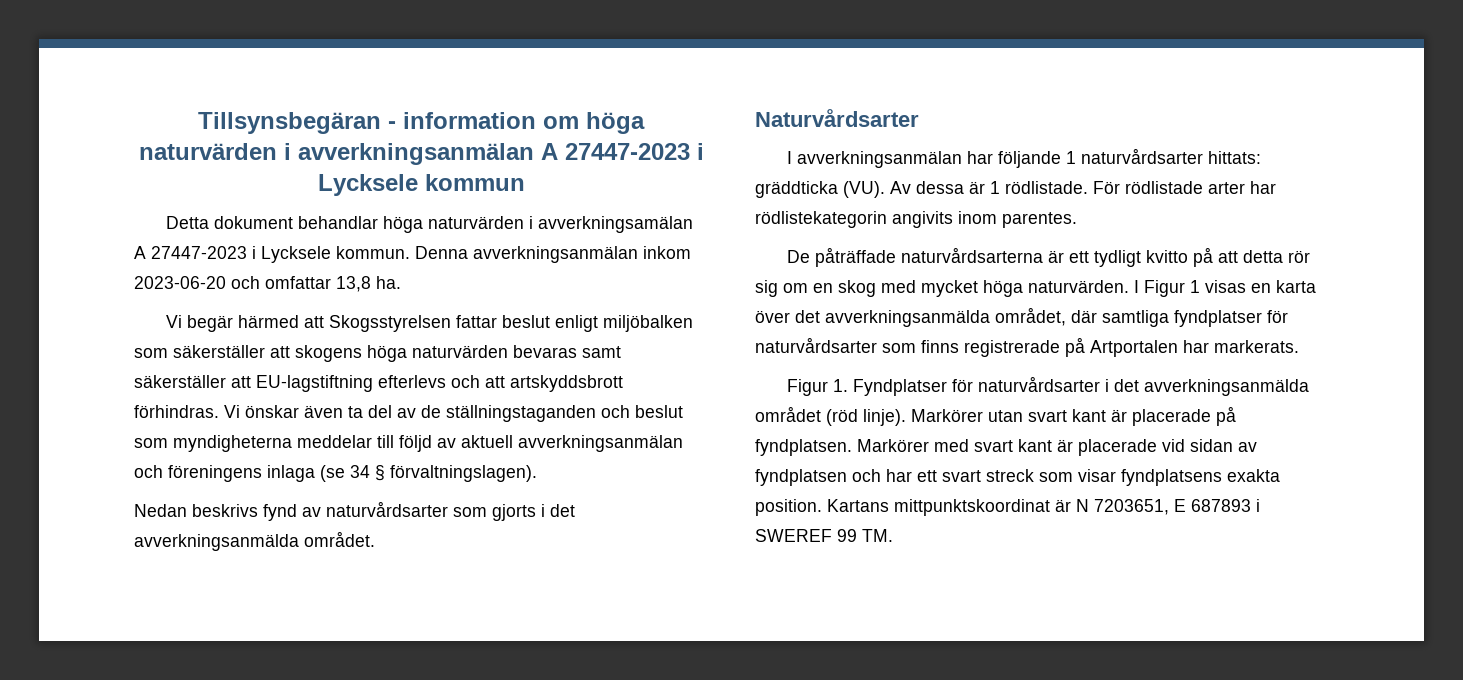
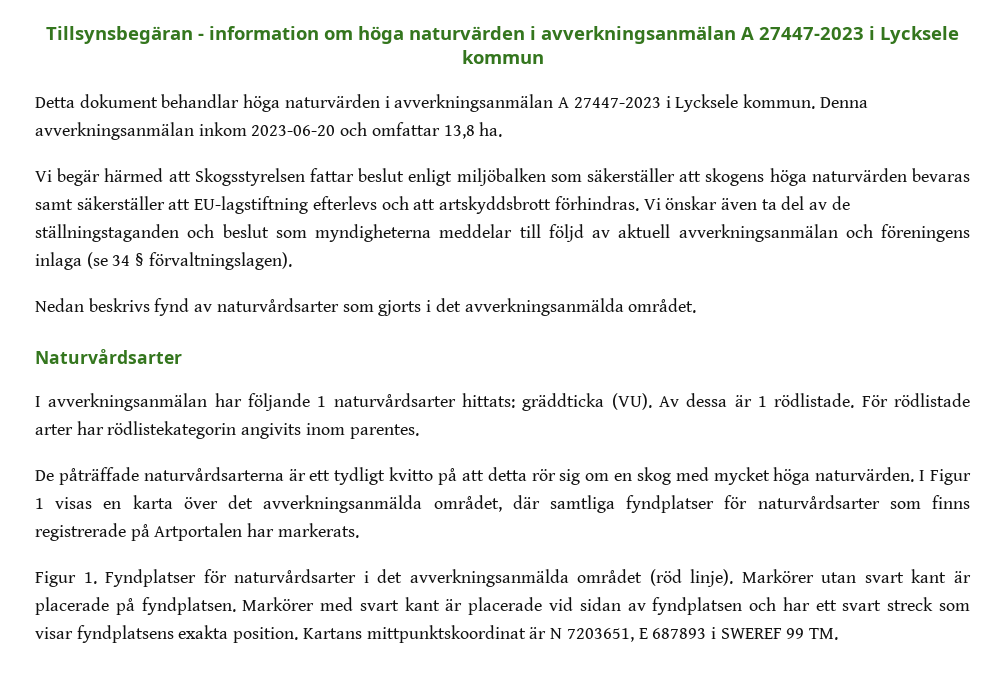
- Detta dokument behandlar höga naturvärden i avverkningsamälan A 27447-2023 i Lycksele kommun.
+ Detta dokument behandlar höga naturvärden i avverkningsanmälan A 27447-2023 i Lycksele kommun.

